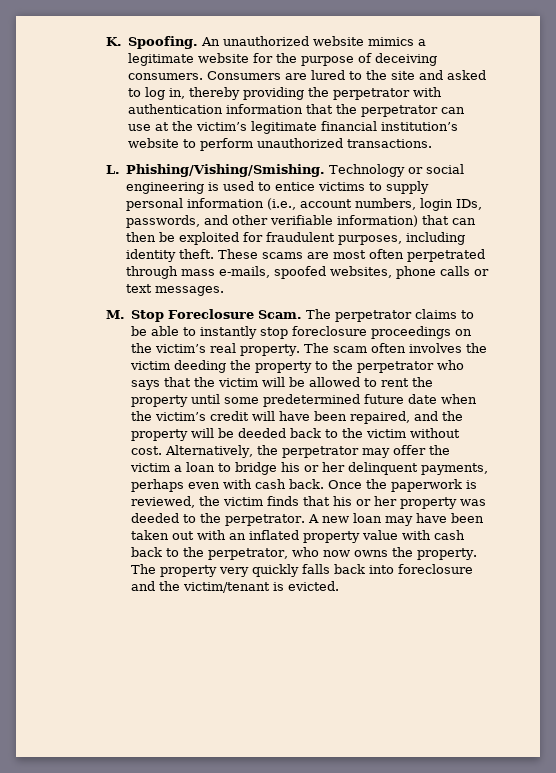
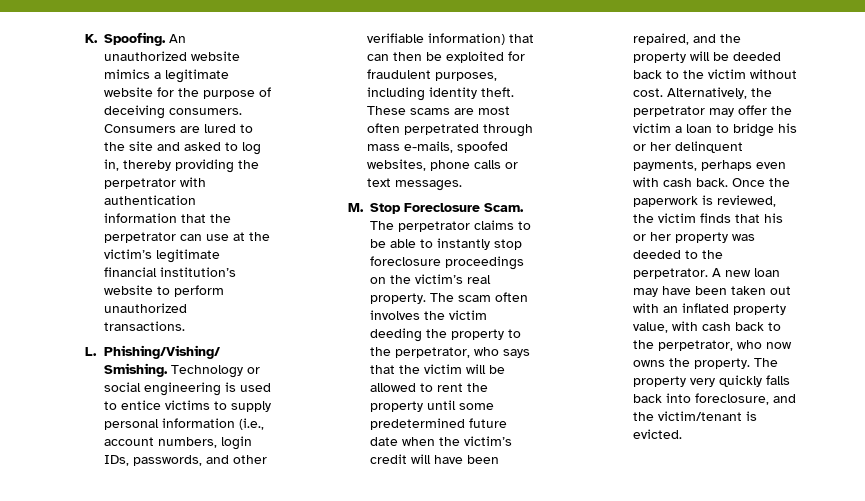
- The scam often involves the victim deeding the property to the perpetrator who says that the victim will be allowed to rent the property until some predetermined future date when the victim’s credit will have been repaired, and the property will be deeded back to the victim without cost.
+ The scam often involves the victim deeding the property to the perpetrator, who says that the victim will be allowed to rent the property until some predetermined future date when the victim’s credit will have been repaired, and the property will be deeded back to the victim without cost.
- A new loan may have been taken out with an inflated property value with cash back to the perpetrator, who now owns the property.
+ A new loan may have been taken out with an inflated property value, with cash back to the perpetrator, who now owns the property.
- The property very quickly falls back into foreclosure and the victim/tenant is evicted.
+ The property very quickly falls back into foreclosure, and the victim/tenant is evicted.

